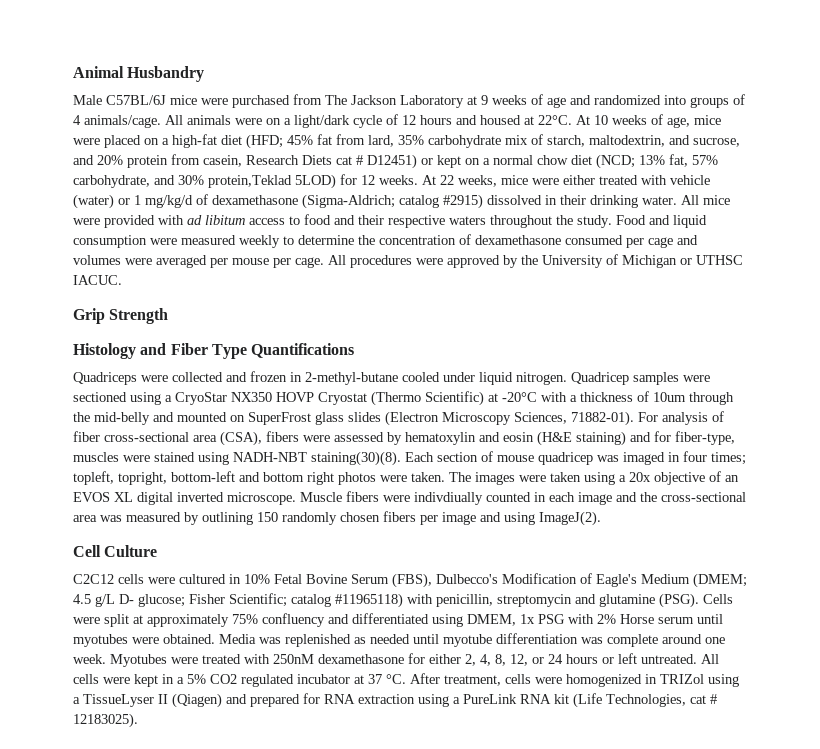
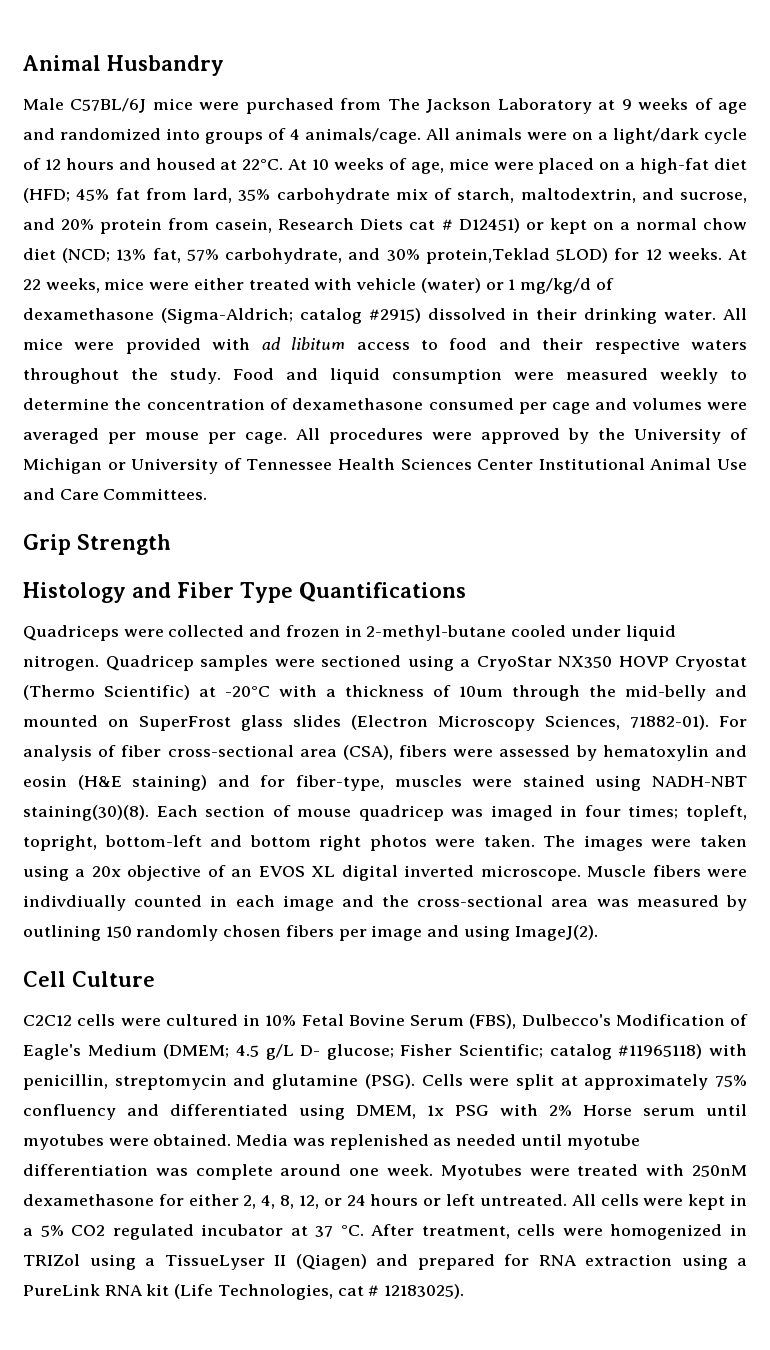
- All procedures were approved by the University of Michigan or UTHSC IACUC.
+ All procedures were approved by the University of Michigan or University of Tennessee Health Sciences Center Institutional Animal Use and Care Committees.

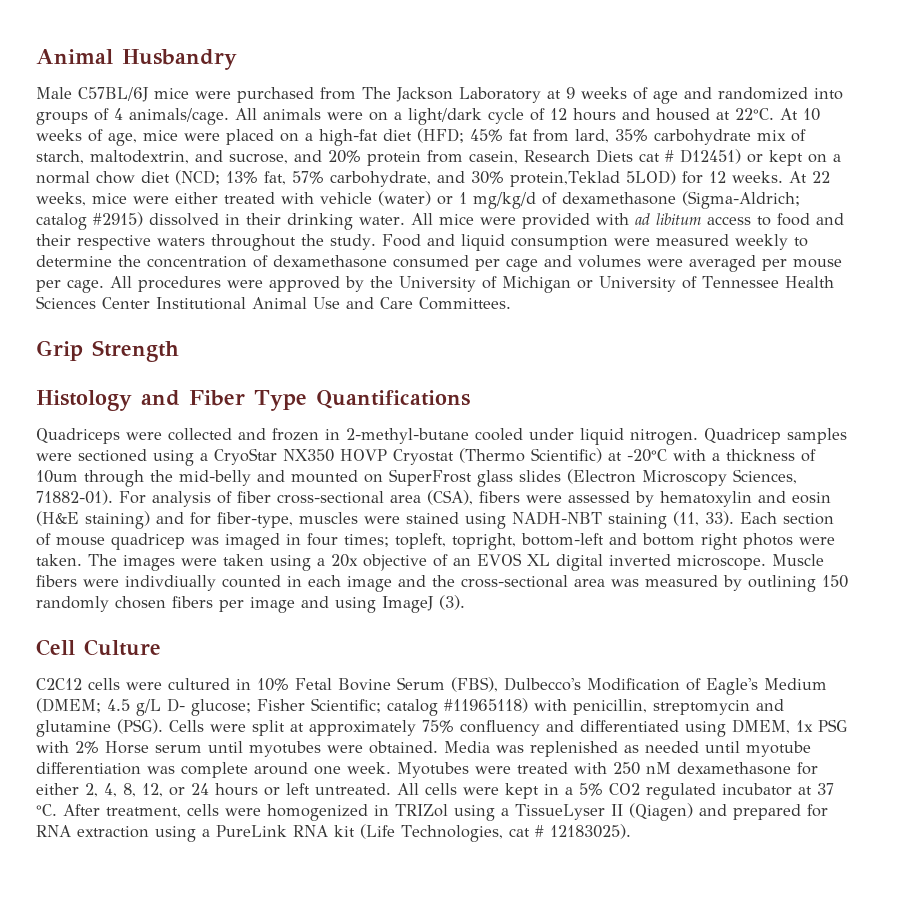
- For analysis of fiber cross-sectional area (CSA), fibers were assessed by hematoxylin and eosin (H&E staining) and for fiber-type, muscles were stained using NADH-NBT staining(30)(8).
+ For analysis of fiber cross-sectional area (CSA), fibers were assessed by hematoxylin and eosin (H&E staining) and for fiber-type, muscles were stained using NADH-NBT staining (11, 33).
- Muscle fibers were indivdiually counted in each image and the cross-sectional area was measured by outlining 150 randomly chosen fibers per image and using ImageJ(2).
+ Muscle fibers were indivdiually counted in each image and the cross-sectional area was measured by outlining 150 randomly chosen fibers per image and using ImageJ (3).
- Myotubes were treated with 250nM dexamethasone for either 2, 4, 8, 12, or 24 hours or left untreated.
+ Myotubes were treated with 250 nM dexamethasone for either 2, 4, 8, 12, or 24 hours or left untreated.

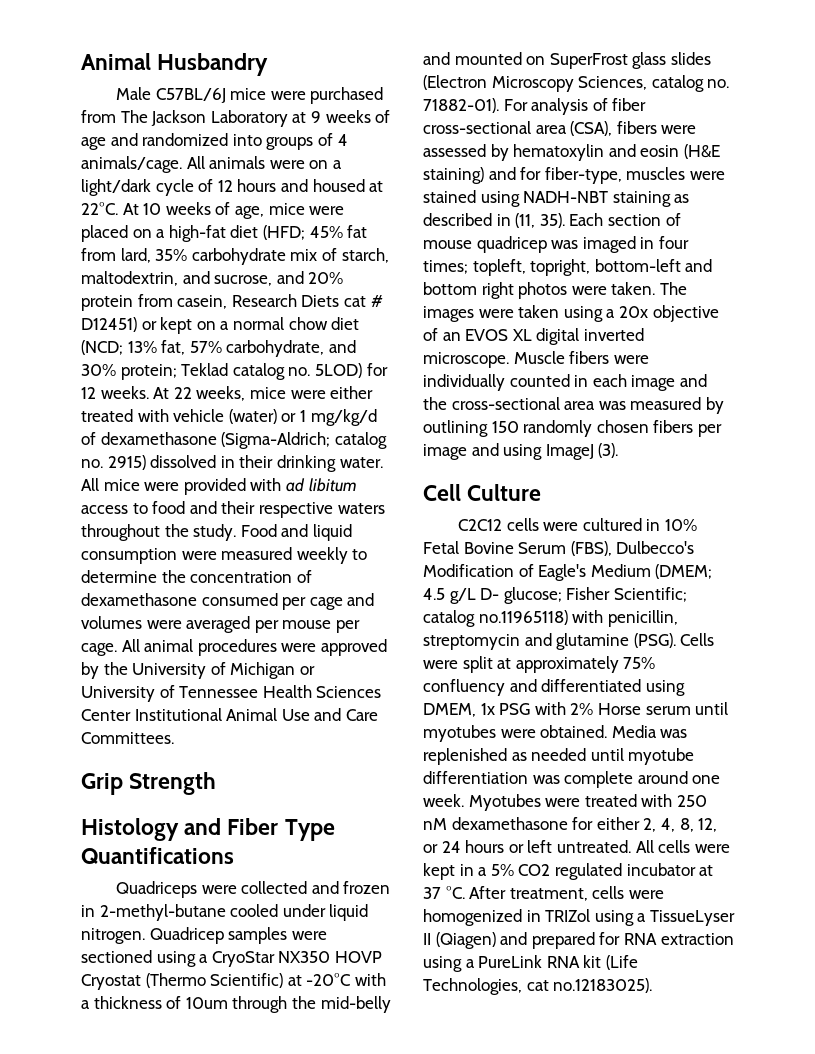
- At 10 weeks of age, mice were placed on a high-fat diet (HFD; 45% fat from lard, 35% carbohydrate mix of starch, maltodextrin, and sucrose, and 20% protein from casein, Research Diets cat # D12451) or kept on a normal chow diet (NCD; 13% fat, 57% carbohydrate, and 30% protein,Teklad 5LOD) for 12 weeks.
+ At 10 weeks of age, mice were placed on a high-fat diet (HFD; 45% fat from lard, 35% carbohydrate mix of starch, maltodextrin, and sucrose, and 20% protein from casein, Research Diets cat # D12451) or kept on a normal chow diet (NCD; 13% fat, 57% carbohydrate, and 30% protein; Teklad catalog no. 5LOD) for 12 weeks.
- At 22 weeks, mice were either treated with vehicle (water) or 1 mg/kg/d of dexamethasone (Sigma-Aldrich; catalog #2915) dissolved in their drinking water.
+ At 22 weeks, mice were either treated with vehicle (water) or 1 mg/kg/d of dexamethasone (Sigma-Aldrich; catalog no. 2915) dissolved in their drinking water.
- All procedures were approved by the University of Michigan or University of Tennessee Health Sciences Center Institutional Animal Use and Care Committees.
+ All animal procedures were approved by the University of Michigan or University of Tennessee Health Sciences Center Institutional Animal Use and Care Committees.
- Quadricep samples were sectioned using a CryoStar NX350 HOVP Cryostat (Thermo Scientific) at -20°C with a thickness of 10um through the mid-belly and mounted on SuperFrost glass slides (Electron Microscopy Sciences, 71882-01).
+ Quadricep samples were sectioned using a CryoStar NX350 HOVP Cryostat (Thermo Scientific) at -20°C with a thickness of 10um through the mid-belly and mounted on SuperFrost glass slides (Electron Microscopy Sciences, catalog no. 71882-01).
- For analysis of fiber cross-sectional area (CSA), fibers were assessed by hematoxylin and eosin (H&E staining) and for fiber-type, muscles were stained using NADH-NBT staining (11, 33).
+ For analysis of fiber cross-sectional area (CSA), fibers were assessed by hematoxylin and eosin (H&E staining) and for fiber-type, muscles were stained using NADH-NBT staining as described in (11, 35).
- Muscle fibers were indivdiually counted in each image and the cross-sectional area was measured by outlining 150 randomly chosen fibers per image and using ImageJ (3).
+ Muscle fibers were individually counted in each image and the cross-sectional area was measured by outlining 150 randomly chosen fibers per image and using ImageJ (3).
- C2C12 cells were cultured in 10% Fetal Bovine Serum (FBS), Dulbecco's Modification of Eagle's Medium (DMEM; 4.5 g/L D- glucose; Fisher Scientific; catalog #11965118) with penicillin, streptomycin and glutamine (PSG).
+ C2C12 cells were cultured in 10% Fetal Bovine Serum (FBS), Dulbecco's Modification of Eagle's Medium (DMEM; 4.5 g/L D- glucose; Fisher Scientific; catalog no.11965118) with penicillin, streptomycin and glutamine (PSG).
- After treatment, cells were homogenized in TRIZol using a TissueLyser II (Qiagen) and prepared for RNA extraction using a PureLink RNA kit (Life Technologies, cat # 12183025).
+ After treatment, cells were homogenized in TRIZol using a TissueLyser II (Qiagen) and prepared for RNA extraction using a PureLink RNA kit (Life Technologies, cat no.12183025).

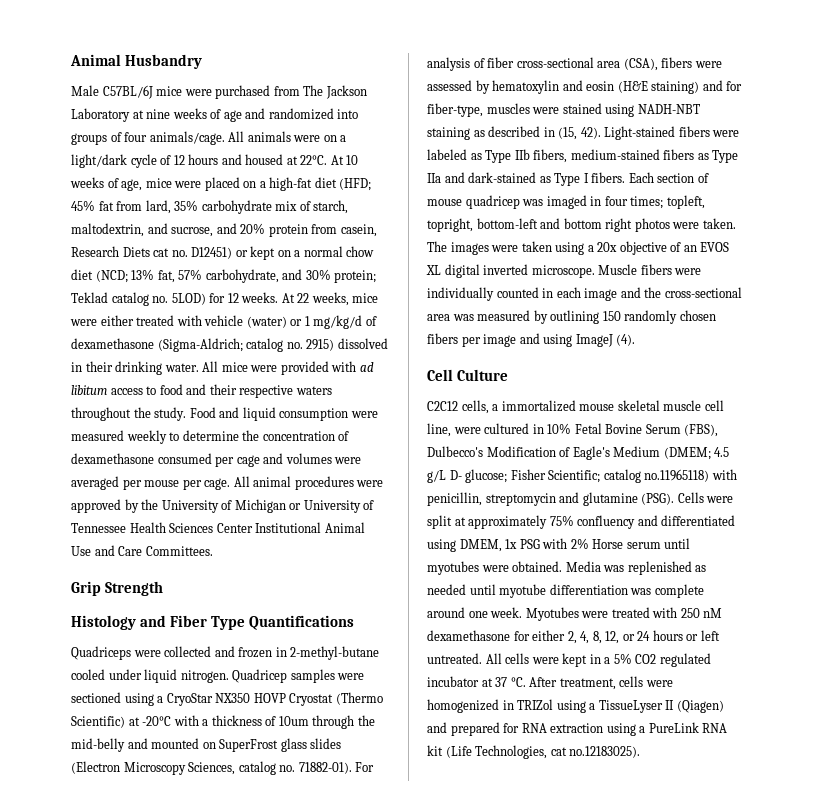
- Male C57BL/6J mice were purchased from The Jackson Laboratory at 9 weeks of age and randomized into groups of 4 animals/cage.
+ Male C57BL/6J mice were purchased from The Jackson Laboratory at nine weeks of age and randomized into groups of four animals/cage.
- At 10 weeks of age, mice were placed on a high-fat diet (HFD; 45% fat from lard, 35% carbohydrate mix of starch, maltodextrin, and sucrose, and 20% protein from casein, Research Diets cat # D12451) or kept on a normal chow diet (NCD; 13% fat, 57% carbohydrate, and 30% protein; Teklad catalog no. 5LOD) for 12 weeks.
+ At 10 weeks of age, mice were placed on a high-fat diet (HFD; 45% fat from lard, 35% carbohydrate mix of starch, maltodextrin, and sucrose, and 20% protein from casein, Research Diets cat no. D12451) or kept on a normal chow diet (NCD; 13% fat, 57% carbohydrate, and 30% protein; Teklad catalog no. 5LOD) for 12 weeks.
- For analysis of fiber cross-sectional area (CSA), fibers were assessed by hematoxylin and eosin (H&E staining) and for fiber-type, muscles were stained using NADH-NBT staining as described in (11, 35).
+ For analysis of fiber cross-sectional area (CSA), fibers were assessed by hematoxylin and eosin (H&E staining) and for fiber-type, muscles were stained using NADH-NBT staining as described in (15, 42). Light-stained fibers were labeled as Type IIb fibers, medium-stained fibers as Type IIa and dark-stained as Type I fibers.
- Muscle fibers were individually counted in each image and the cross-sectional area was measured by outlining 150 randomly chosen fibers per image and using ImageJ (3).
+ Muscle fibers were individually counted in each image and the cross-sectional area was measured by outlining 150 randomly chosen fibers per image and using ImageJ (4).
- C2C12 cells were cultured in 10% Fetal Bovine Serum (FBS), Dulbecco's Modification of Eagle's Medium (DMEM; 4.5 g/L D- glucose; Fisher Scientific; catalog no.11965118) with penicillin, streptomycin and glutamine (PSG).
+ C2C12 cells, a immortalized mouse skeletal muscle cell line, were cultured in 10% Fetal Bovine Serum (FBS), Dulbecco's Modification of Eagle's Medium (DMEM; 4.5 g/L D- glucose; Fisher Scientific; catalog no.11965118) with penicillin, streptomycin and glutamine (PSG).

